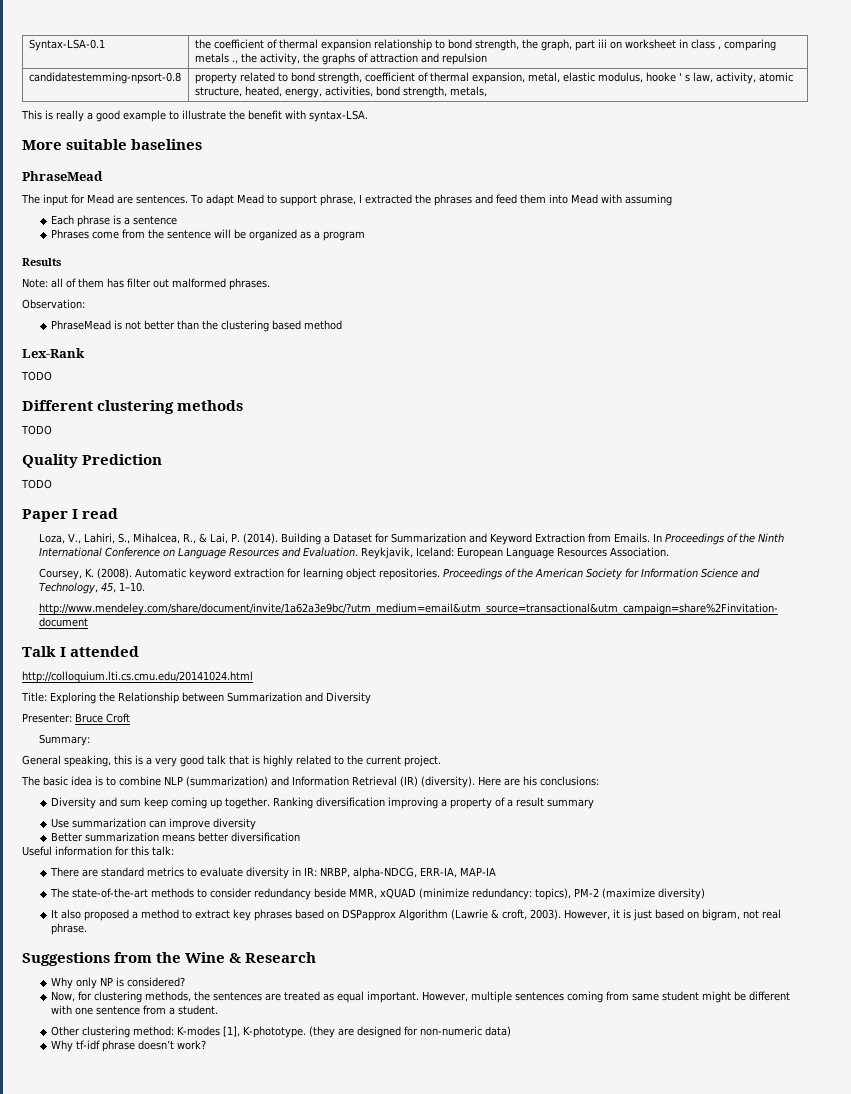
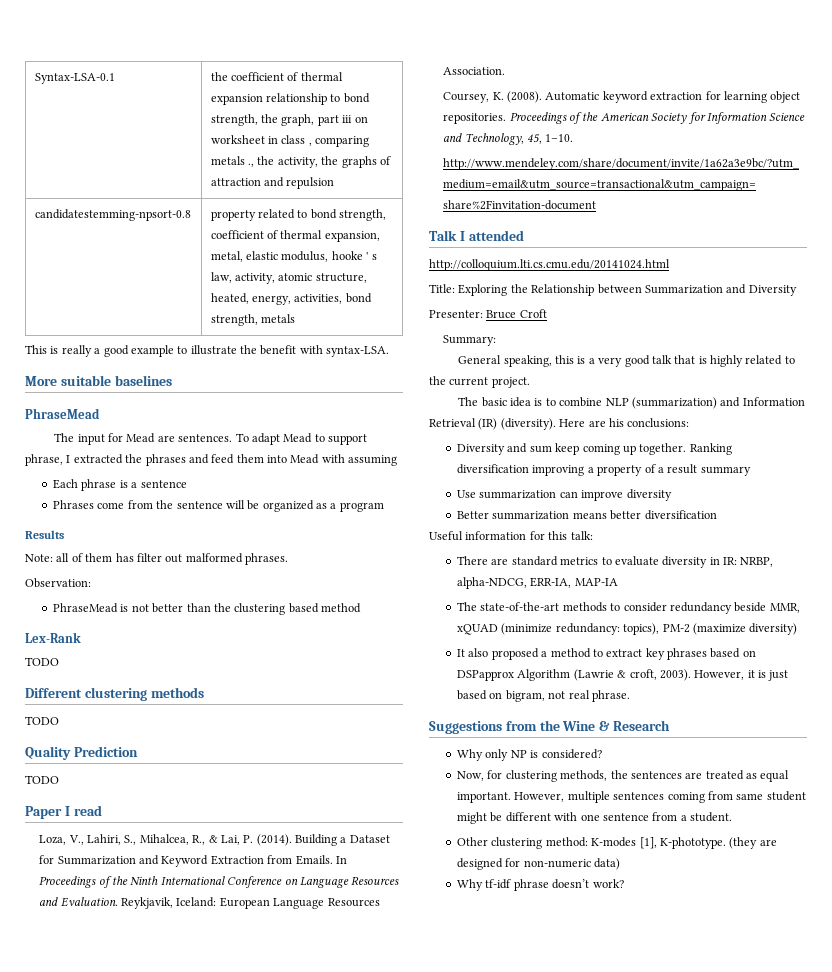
- candidatestemming-npsort-0.8 | property related to bond strength, coefficient of thermal expansion, metal, elastic modulus, hooke ' s law, activity, atomic structure, heated, energy, activities, bond strength, metals,
+ candidatestemming-npsort-0.8 | property related to bond strength, coefficient of thermal expansion, metal, elastic modulus, hooke ' s law, activity, atomic structure, heated, energy, activities, bond strength, metals

